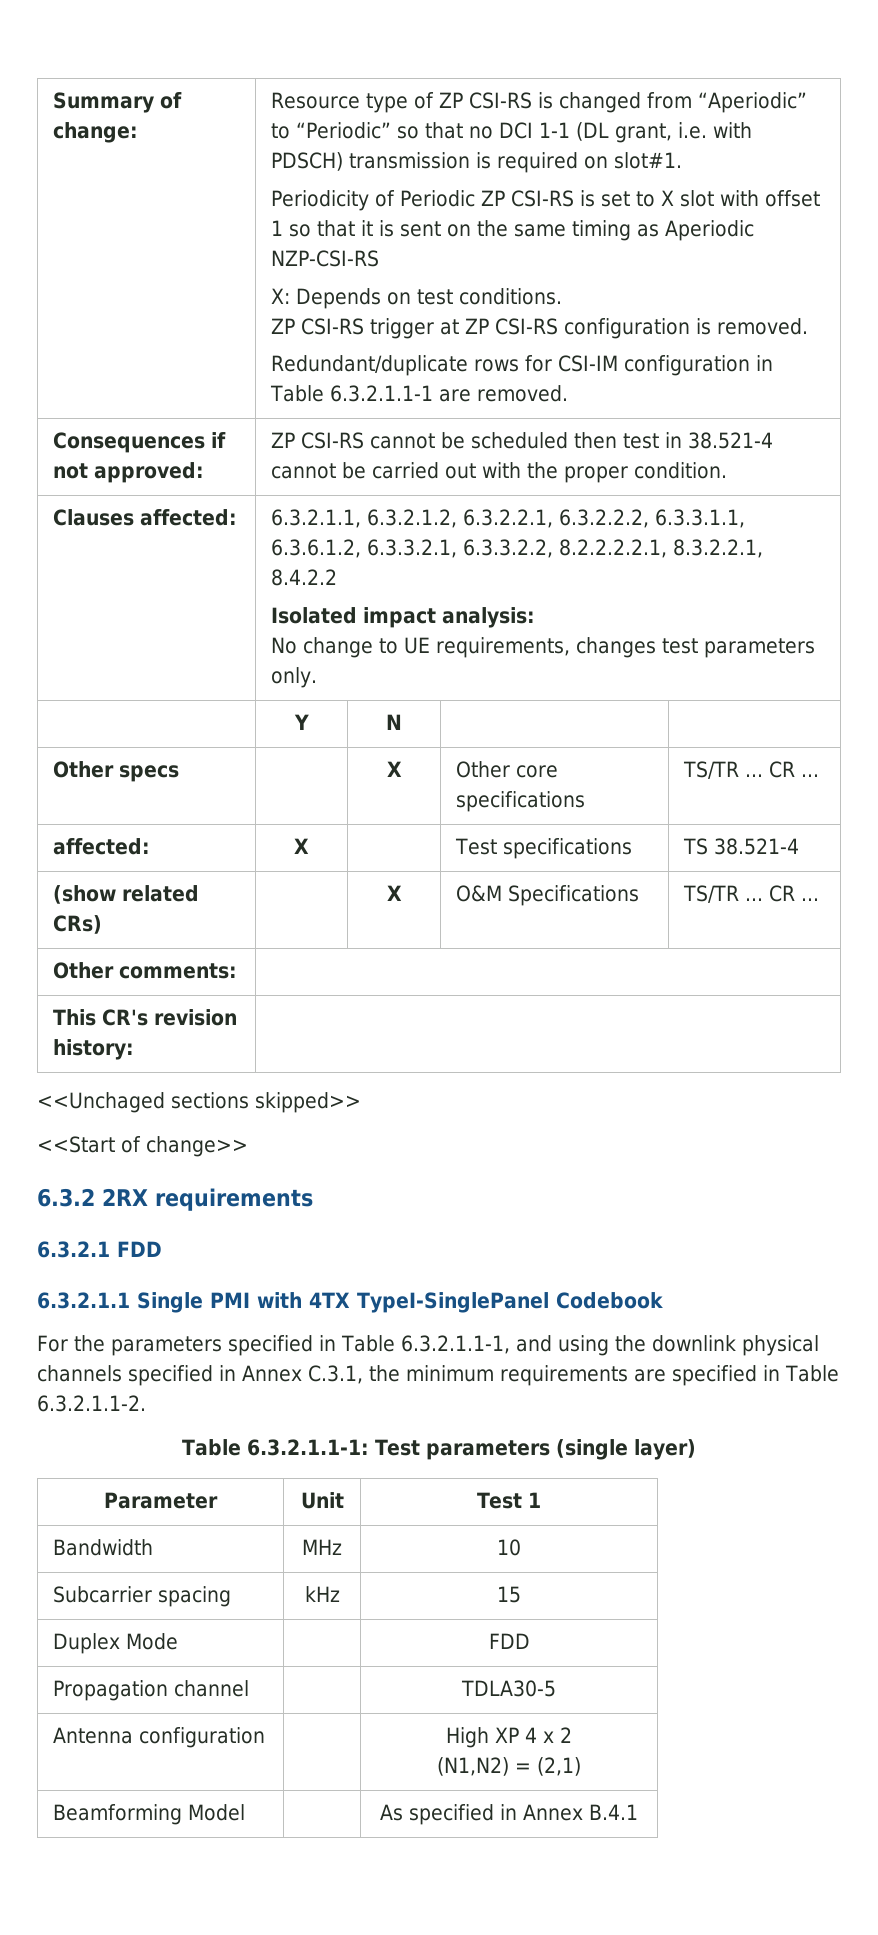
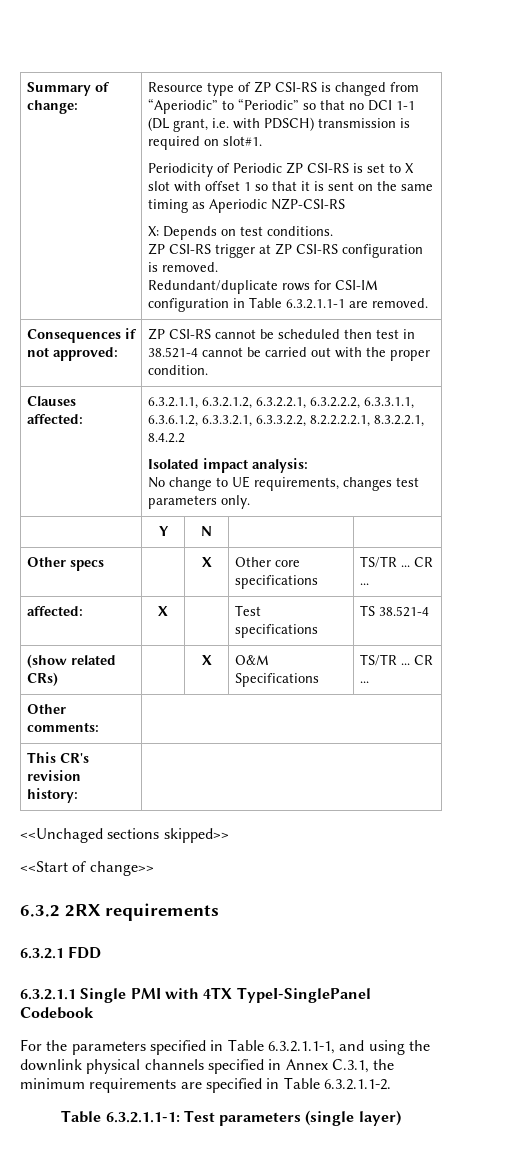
- Parameter | Unit | Test 1
- Bandwidth | MHz | 10
- Subcarrier spacing | kHz | 15
- Duplex Mode | | FDD
- Propagation channel | | TDLA30-5
- Antenna configuration | | High XP 4 x 2
- (N1,N2) = (2,1)
- Beamforming Model | | As specified in Annex B.4.1

